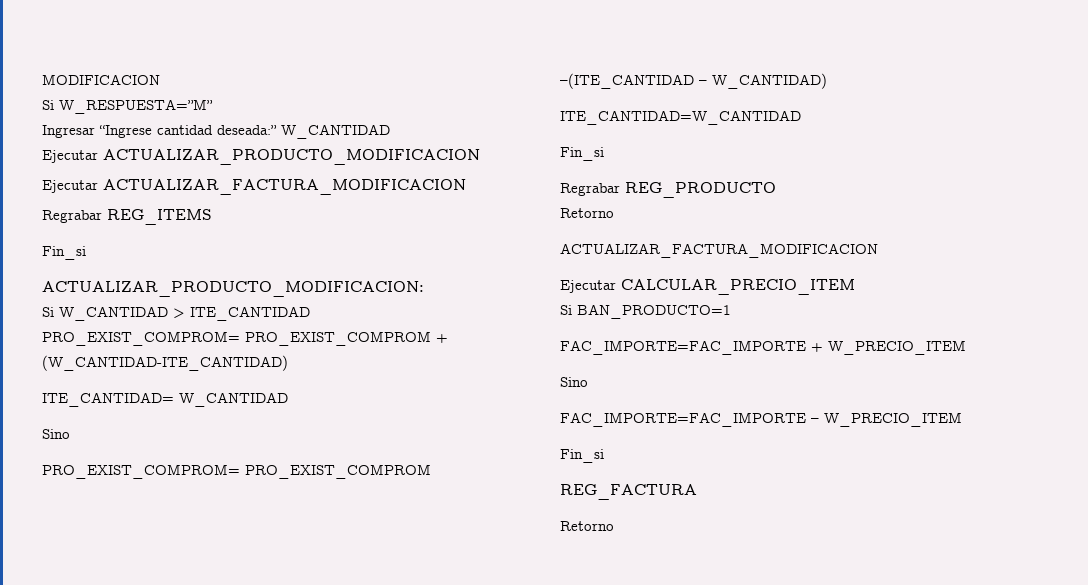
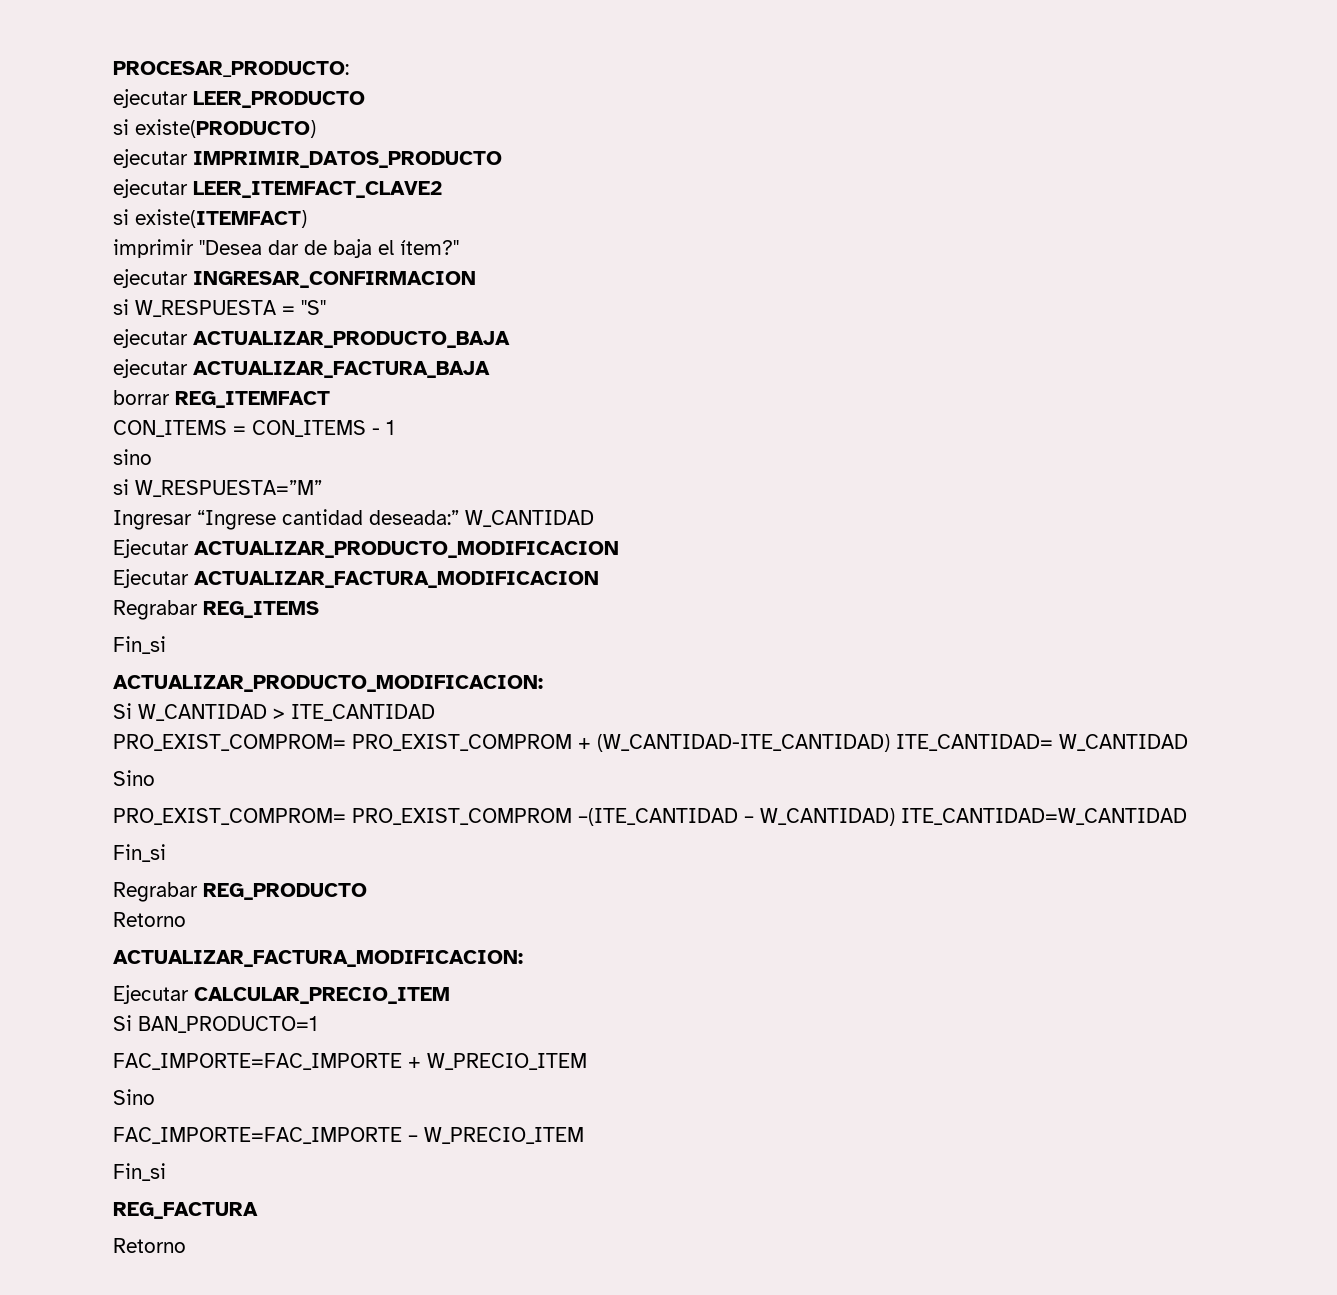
- MODIFICACION
- Si W_RESPUESTA=”M”
+ PROCESAR_PRODUCTO:
+ ejecutar LEER_PRODUCTO
+ si existe(PRODUCTO)
+ ejecutar IMPRIMIR_DATOS_PRODUCTO
+ ejecutar LEER_ITEMFACT_CLAVE2
+ si existe(ITEMFACT)
+ imprimir "Desea dar de baja el ítem?"
+ ejecutar INGRESAR_CONFIRMACION
+ si W_RESPUESTA = "S"
+ ejecutar ACTUALIZAR_PRODUCTO_BAJA
+ ejecutar ACTUALIZAR_FACTURA_BAJA
+ borrar REG_ITEMFACT
+ CON_ITEMS = CON_ITEMS - 1
+ sino
+ si W_RESPUESTA=”M”
- PRO_EXIST_COMPROM= PRO_EXIST_COMPROM + (W_CANTIDAD-ITE_CANTIDAD)
- ITE_CANTIDAD= W_CANTIDAD
+ PRO_EXIST_COMPROM= PRO_EXIST_COMPROM + (W_CANTIDAD-ITE_CANTIDAD) ITE_CANTIDAD= W_CANTIDAD
- PRO_EXIST_COMPROM= PRO_EXIST_COMPROM –(ITE_CANTIDAD – W_CANTIDAD)
- ITE_CANTIDAD=W_CANTIDAD
+ PRO_EXIST_COMPROM= PRO_EXIST_COMPROM –(ITE_CANTIDAD – W_CANTIDAD) ITE_CANTIDAD=W_CANTIDAD
  Regrabar REG_PRODUCTO
  Retorno
- ACTUALIZAR_FACTURA_MODIFICACION
+ ACTUALIZAR_FACTURA_MODIFICACION:

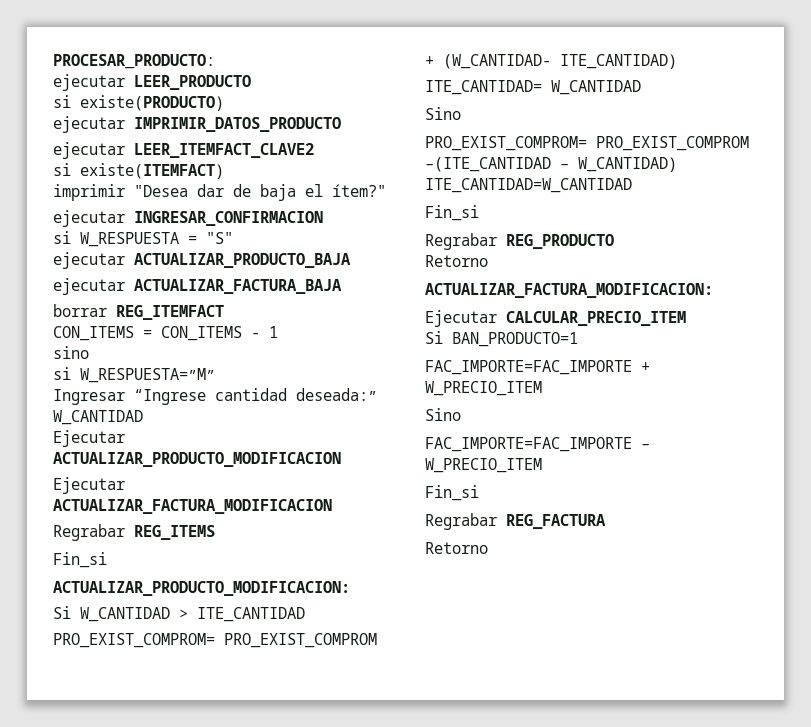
- PRO_EXIST_COMPROM= PRO_EXIST_COMPROM + (W_CANTIDAD-ITE_CANTIDAD) ITE_CANTIDAD= W_CANTIDAD
+ PRO_EXIST_COMPROM= PRO_EXIST_COMPROM + (W_CANTIDAD- ITE_CANTIDAD)
+ ITE_CANTIDAD= W_CANTIDAD
- REG_FACTURA
+ Regrabar REG_FACTURA

